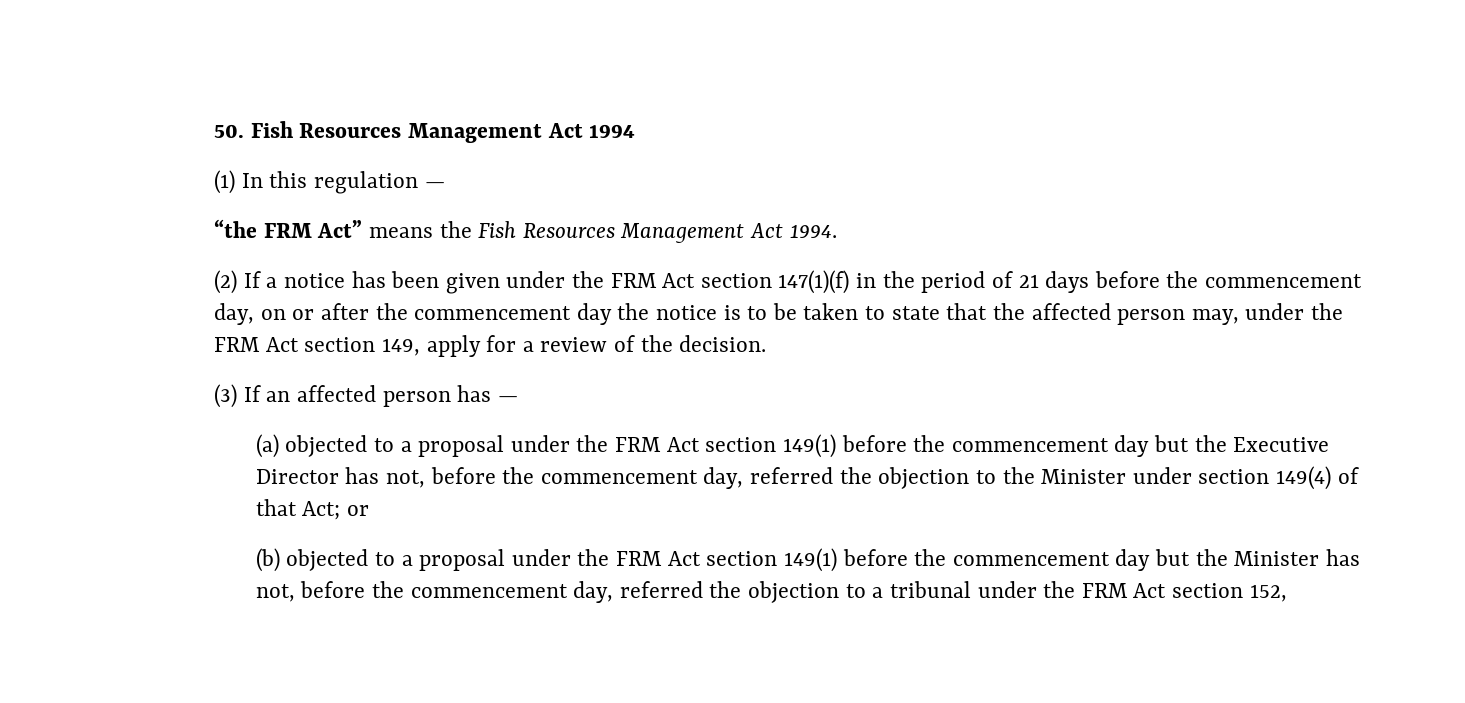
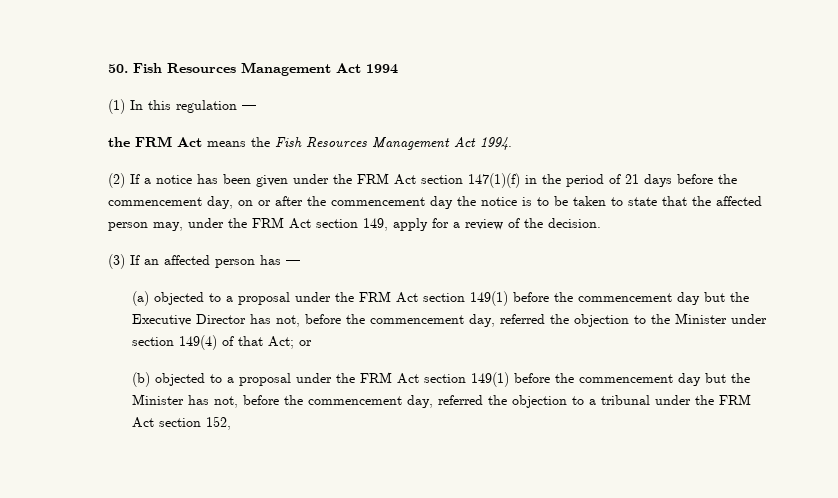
- “the FRM Act” means the Fish Resources Management Act 1994.
+ the FRM Act means the Fish Resources Management Act 1994.

